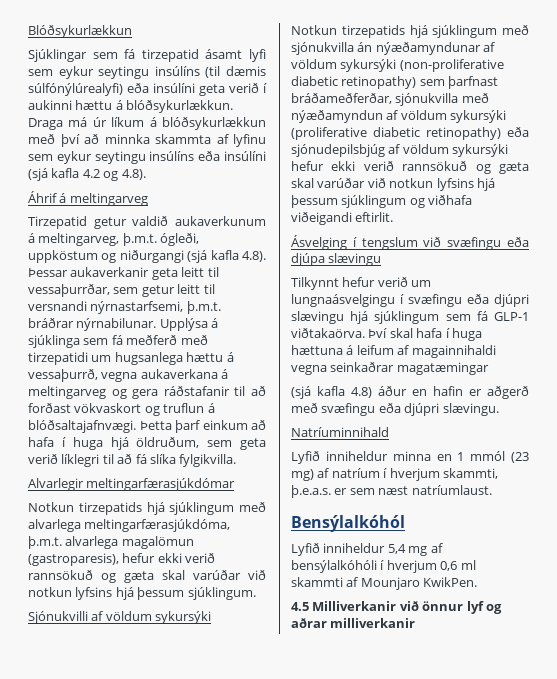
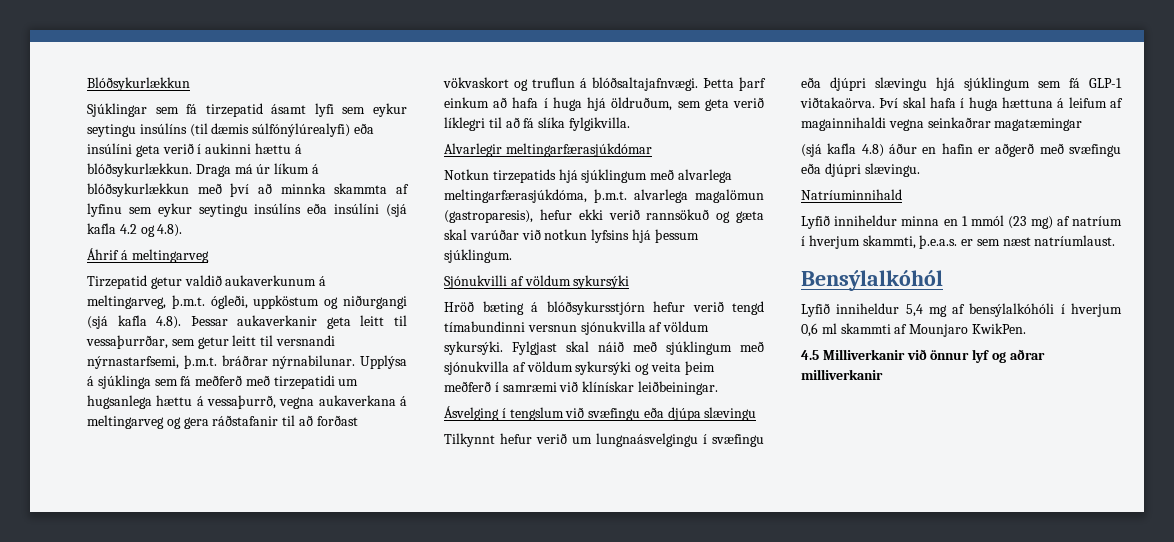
- Notkun tirzepatids hjá sjúklingum með sjónukvilla án nýæðamyndunar af völdum sykursýki (non-proliferative diabetic retinopathy) sem þarfnast bráðameðferðar, sjónukvilla með nýæðamyndun af völdum sykursýki (proliferative diabetic retinopathy) eða sjónudepilsbjúg af völdum sykursýki hefur ekki verið rannsökuð og gæta skal varúðar við notkun lyfsins hjá þessum sjúklingum og viðhafa viðeigandi eftirlit.
+ Hröð bæting á blóðsykursstjórn hefur verið tengd tímabundinni versnun sjónukvilla af völdum sykursýki. Fylgjast skal náið með sjúklingum með sjónukvilla af völdum sykursýki og veita þeim meðferð í samræmi við klínískar leiðbeiningar.

